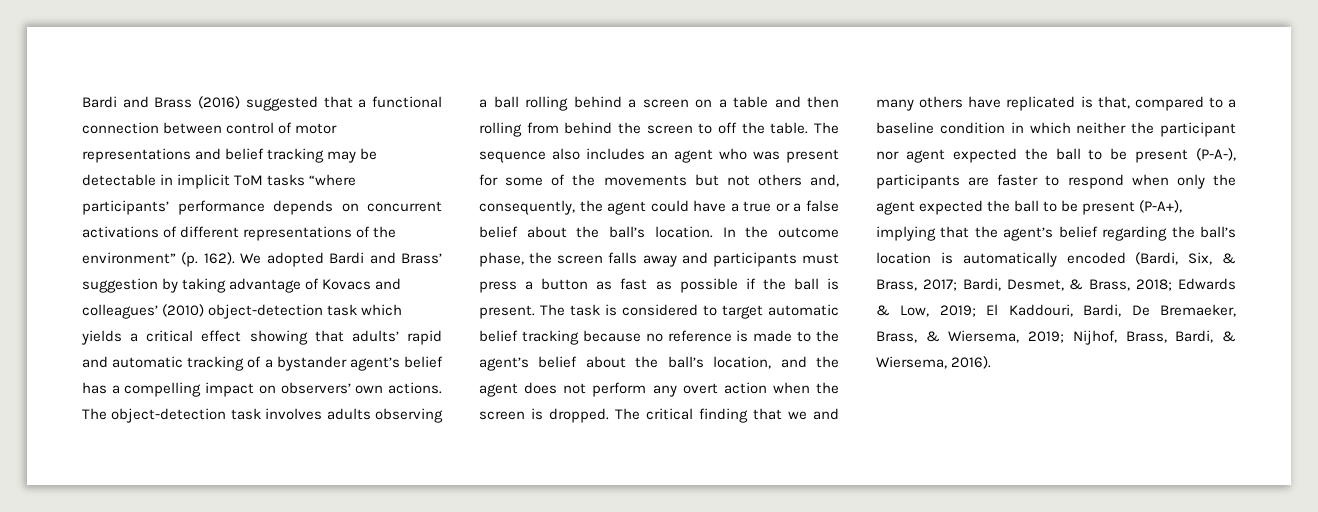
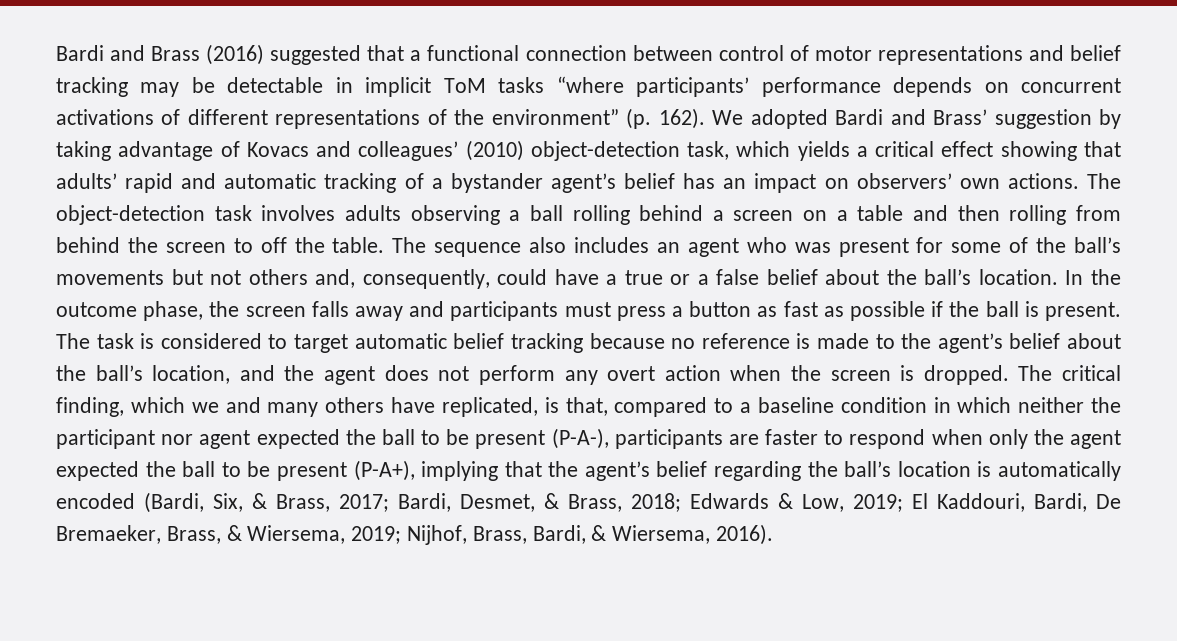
- We adopted Bardi and Brass’ suggestion by taking advantage of Kovacs and colleagues’ (2010) object-detection task which yields a critical effect showing that adults’ rapid and automatic tracking of a bystander agent’s belief has a compelling impact on observers’ own actions.
+ We adopted Bardi and Brass’ suggestion by taking advantage of Kovacs and colleagues’ (2010) object-detection task, which yields a critical effect showing that adults’ rapid and automatic tracking of a bystander agent’s belief has an impact on observers’ own actions.
- The sequence also includes an agent who was present for some of the movements but not others and, consequently, the agent could have a true or a false belief about the ball’s location.
+ The sequence also includes an agent who was present for some of the ball’s movements but not others and, consequently, could have a true or a false belief about the ball’s location.
- The critical finding that we and many others have replicated is that, compared to a baseline condition in which neither the participant nor agent expected the ball to be present (P-A-), participants are faster to respond when only the agent expected the ball to be present (P-A+), implying that the agent’s belief regarding the ball’s location is automatically encoded (Bardi, Six, & Brass, 2017;
+ The critical finding, which we and many others have replicated, is that, compared to a baseline condition in which neither the participant nor agent expected the ball to be present (P-A-), participants are faster to respond when only the agent expected the ball to be present (P-A+), implying that the agent’s belief regarding the ball’s location is automatically encoded (Bardi, Six, & Brass, 2017;

